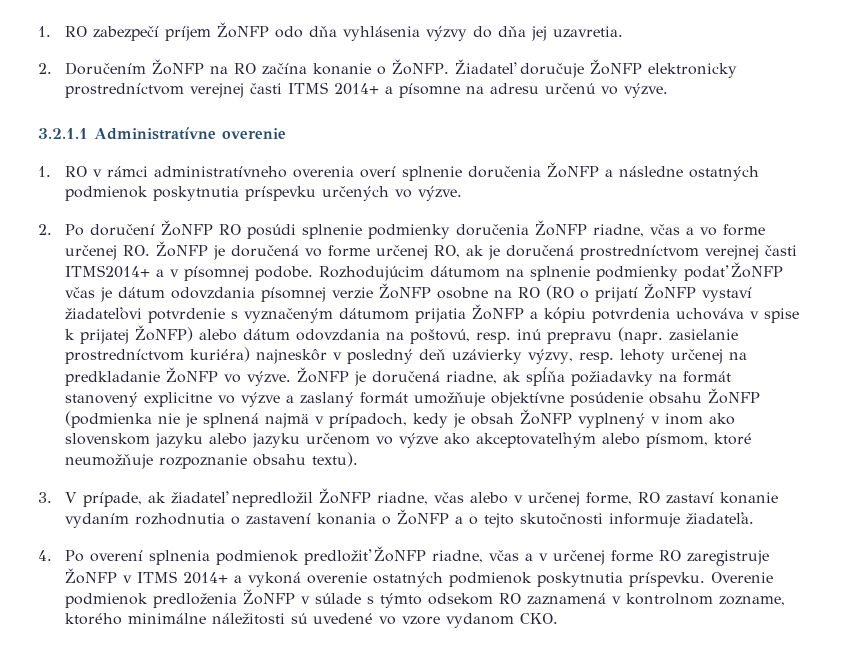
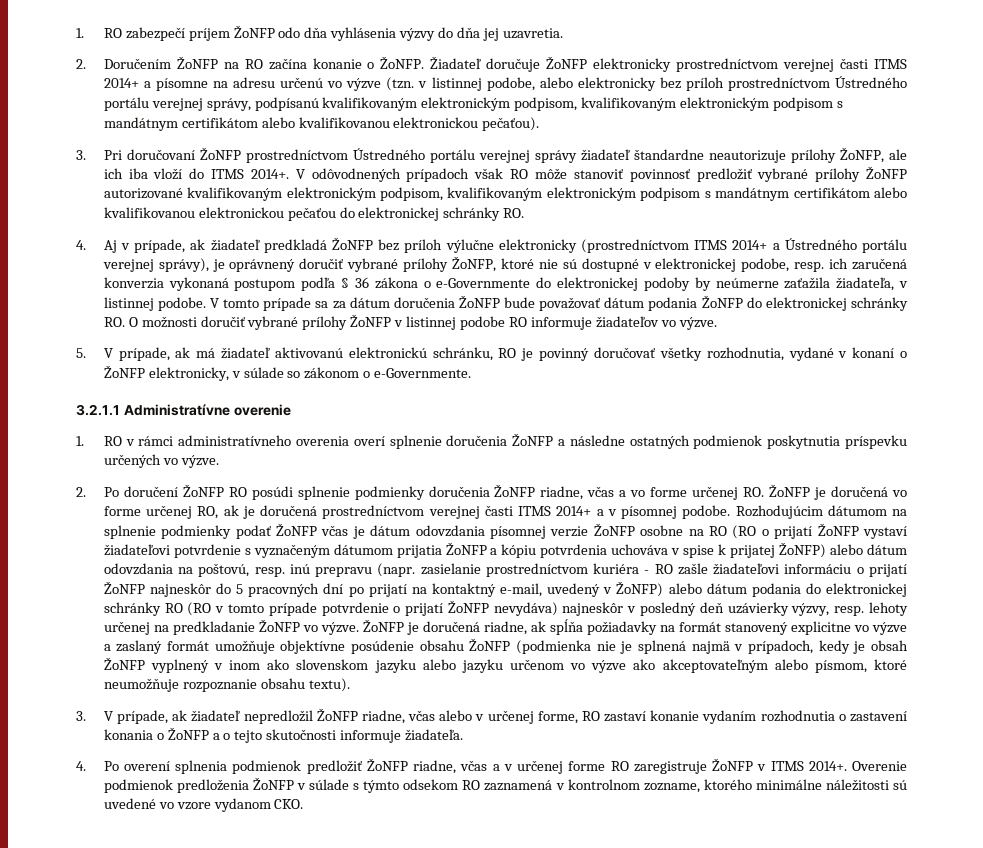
- Žiadateľ doručuje ŽoNFP elektronicky prostredníctvom verejnej časti ITMS 2014+ a písomne na adresu určenú vo výzve.
+ Žiadateľ doručuje ŽoNFP elektronicky prostredníctvom verejnej časti ITMS 2014+ a písomne na adresu určenú vo výzve (tzn. v listinnej podobe, alebo elektronicky bez príloh prostredníctvom Ústredného portálu verejnej správy, podpísanú kvalifikovaným elektronickým podpisom, kvalifikovaným elektronickým podpisom s mandátnym certifikátom alebo kvalifikovanou elektronickou pečaťou).
+ 3. Pri doručovaní ŽoNFP prostredníctvom Ústredného portálu verejnej správy žiadateľ štandardne neautorizuje prílohy ŽoNFP, ale ich iba vloží do ITMS 2014+. V odôvodnených prípadoch však RO môže stanoviť povinnosť predložiť vybrané prílohy ŽoNFP autorizované kvalifikovaným elektronickým podpisom, kvalifikovaným elektronickým podpisom s mandátnym certifikátom alebo kvalifikovanou elektronickou pečaťou do elektronickej schránky RO.
+ 4. Aj v prípade, ak žiadateľ predkladá ŽoNFP bez príloh výlučne elektronicky (prostredníctvom ITMS 2014+ a Ústredného portálu verejnej správy), je oprávnený doručiť vybrané prílohy ŽoNFP, ktoré nie sú dostupné v elektronickej podobe, resp. ich zaručená konverzia vykonaná postupom podľa § 36 zákona o e-Governmente do elektronickej podoby by neúmerne zaťažila žiadateľa, v listinnej podobe. V tomto prípade sa za dátum doručenia ŽoNFP bude považovať dátum podania ŽoNFP do elektronickej schránky RO. O možnosti doručiť vybrané prílohy ŽoNFP v listinnej podobe RO informuje žiadateľov vo výzve.
+ 5. V prípade, ak má žiadateľ aktivovanú elektronickú schránku, RO je povinný doručovať všetky rozhodnutia, vydané v konaní o ŽoNFP elektronicky, v súlade so zákonom o e-Governmente.
- 2. Po doručení ŽoNFP RO posúdi splnenie podmienky doručenia ŽoNFP riadne, včas a vo forme určenej RO. ŽoNFP je doručená vo forme určenej RO, ak je doručená prostredníctvom verejnej časti ITMS2014+ a v písomnej podobe.
+ 2. Po doručení ŽoNFP RO posúdi splnenie podmienky doručenia ŽoNFP riadne, včas a vo forme určenej RO. ŽoNFP je doručená vo forme určenej RO, ak je doručená prostredníctvom verejnej časti ITMS 2014+ a v písomnej podobe.
- Rozhodujúcim dátumom na splnenie podmienky podať ŽoNFP včas je dátum odovzdania písomnej verzie ŽoNFP osobne na RO (RO o prijatí ŽoNFP vystaví žiadateľovi potvrdenie s vyznačeným dátumom prijatia ŽoNFP a kópiu potvrdenia uchováva v spise k prijatej ŽoNFP) alebo dátum odovzdania na poštovú, resp. inú prepravu (napr. zasielanie prostredníctvom kuriéra) najneskôr v posledný deň uzávierky výzvy, resp. lehoty určenej na predkladanie ŽoNFP vo výzve.
+ Rozhodujúcim dátumom na splnenie podmienky podať ŽoNFP včas je dátum odovzdania písomnej verzie ŽoNFP osobne na RO (RO o prijatí ŽoNFP vystaví žiadateľovi potvrdenie s vyznačeným dátumom prijatia ŽoNFP a kópiu potvrdenia uchováva v spise k prijatej ŽoNFP) alebo dátum odovzdania na poštovú, resp. inú prepravu (napr. zasielanie prostredníctvom kuriéra - RO zašle žiadateľovi informáciu o prijatí ŽoNFP najneskôr do 5 pracovných dní po prijatí na kontaktný e-mail, uvedený v ŽoNFP) alebo dátum podania do elektronickej schránky RO (RO v tomto prípade potvrdenie o prijatí ŽoNFP nevydáva) najneskôr v posledný deň uzávierky výzvy, resp. lehoty určenej na predkladanie ŽoNFP vo výzve.
- 4. Po overení splnenia podmienok predložiť ŽoNFP riadne, včas a v určenej forme RO zaregistruje ŽoNFP v ITMS 2014+ a vykoná overenie ostatných podmienok poskytnutia príspevku.
+ 4. Po overení splnenia podmienok predložiť ŽoNFP riadne, včas a v určenej forme RO zaregistruje ŽoNFP v ITMS 2014+.

